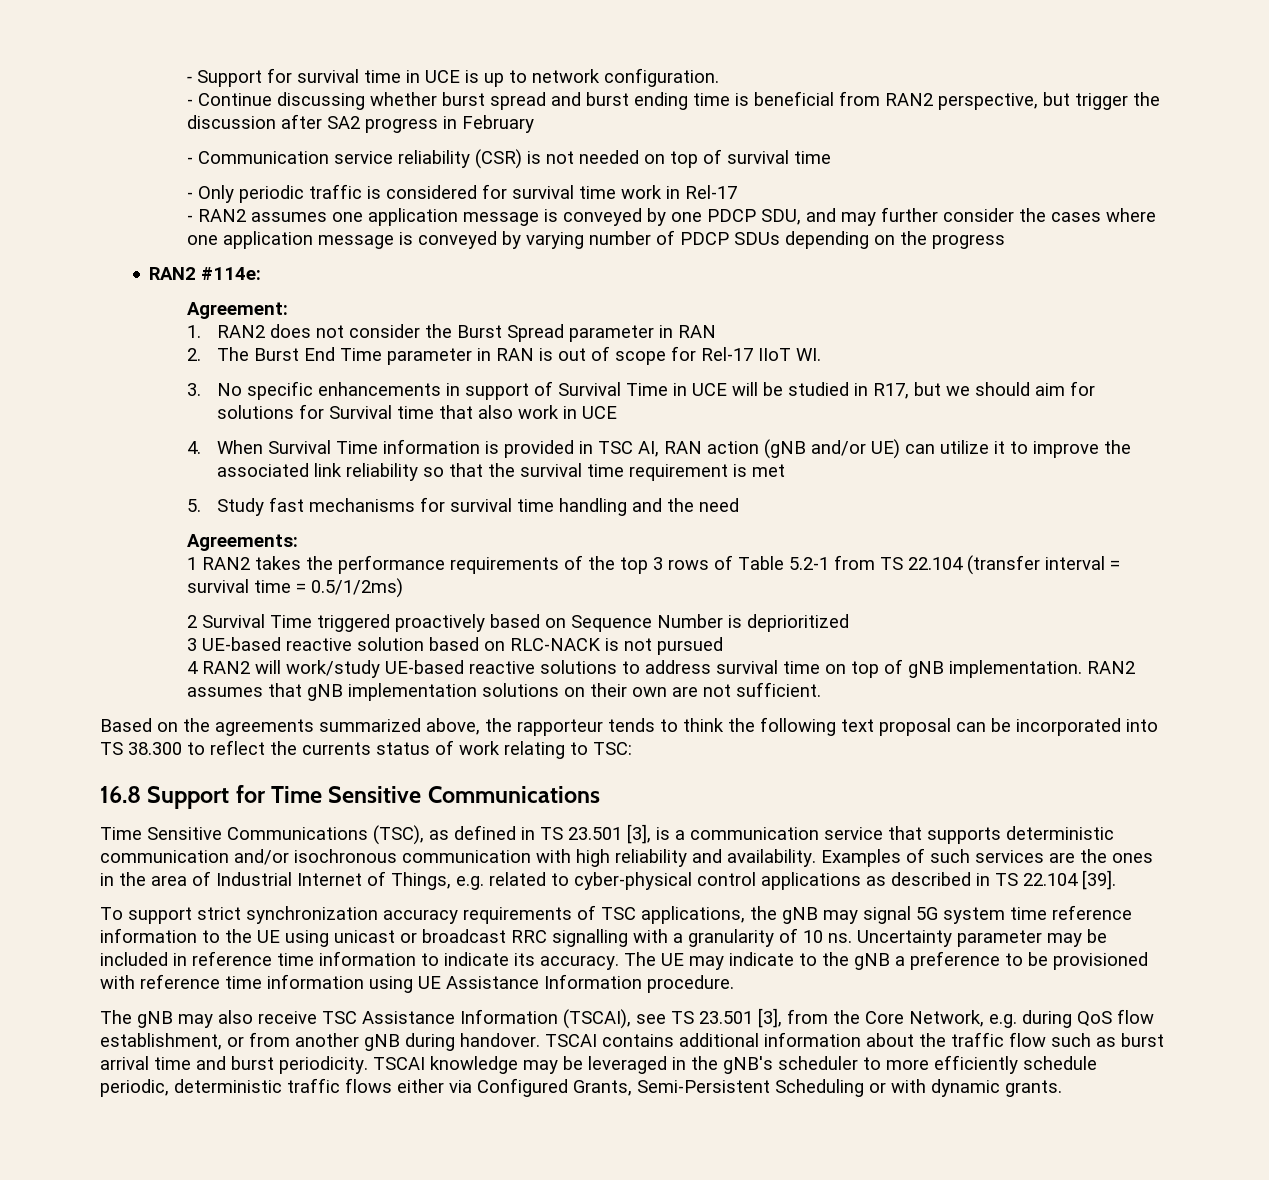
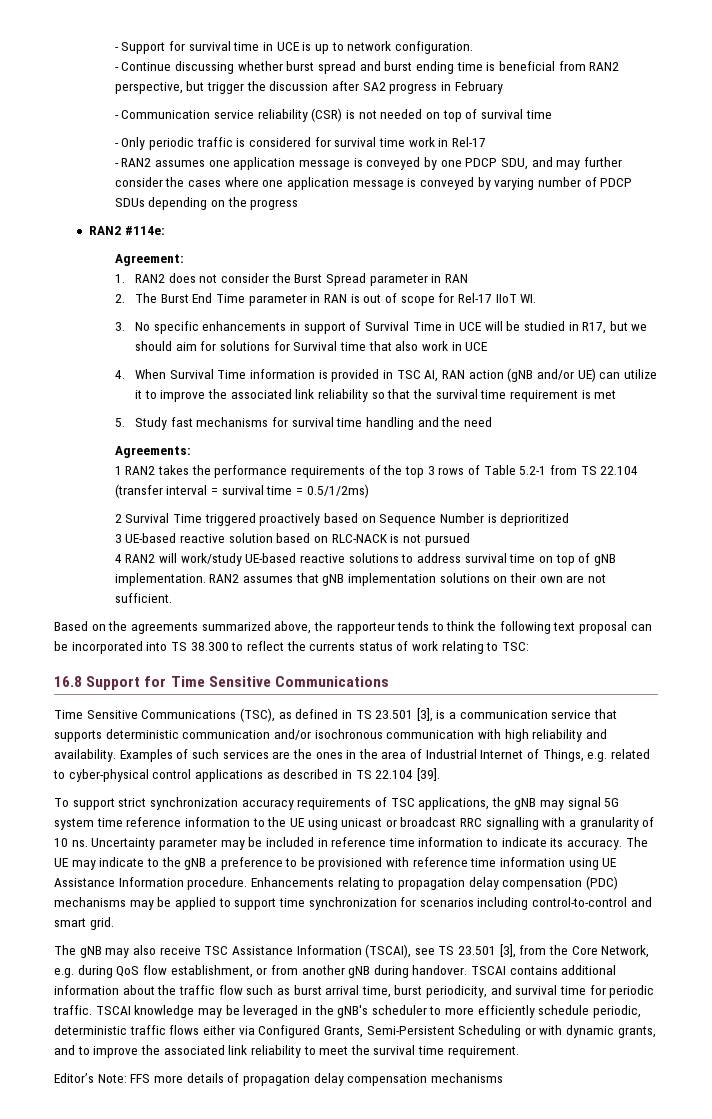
+ Enhancements relating to propagation delay compensation (PDC) mechanisms may be applied to support time synchronization for scenarios including control-to-control and smart grid.
- TSCAI contains additional information about the traffic flow such as burst arrival time and burst periodicity.
+ TSCAI contains additional information about the traffic flow such as burst arrival time, burst periodicity, and survival time for periodic traffic.
- TSCAI knowledge may be leveraged in the gNB's scheduler to more efficiently schedule periodic, deterministic traffic flows either via Configured Grants, Semi-Persistent Scheduling or with dynamic grants.
+ TSCAI knowledge may be leveraged in the gNB's scheduler to more efficiently schedule periodic, deterministic traffic flows either via Configured Grants, Semi-Persistent Scheduling or with dynamic grants, and to improve the associated link reliability to meet the survival time requirement.
+ Editor’s Note: FFS more details of propagation delay compensation mechanisms

